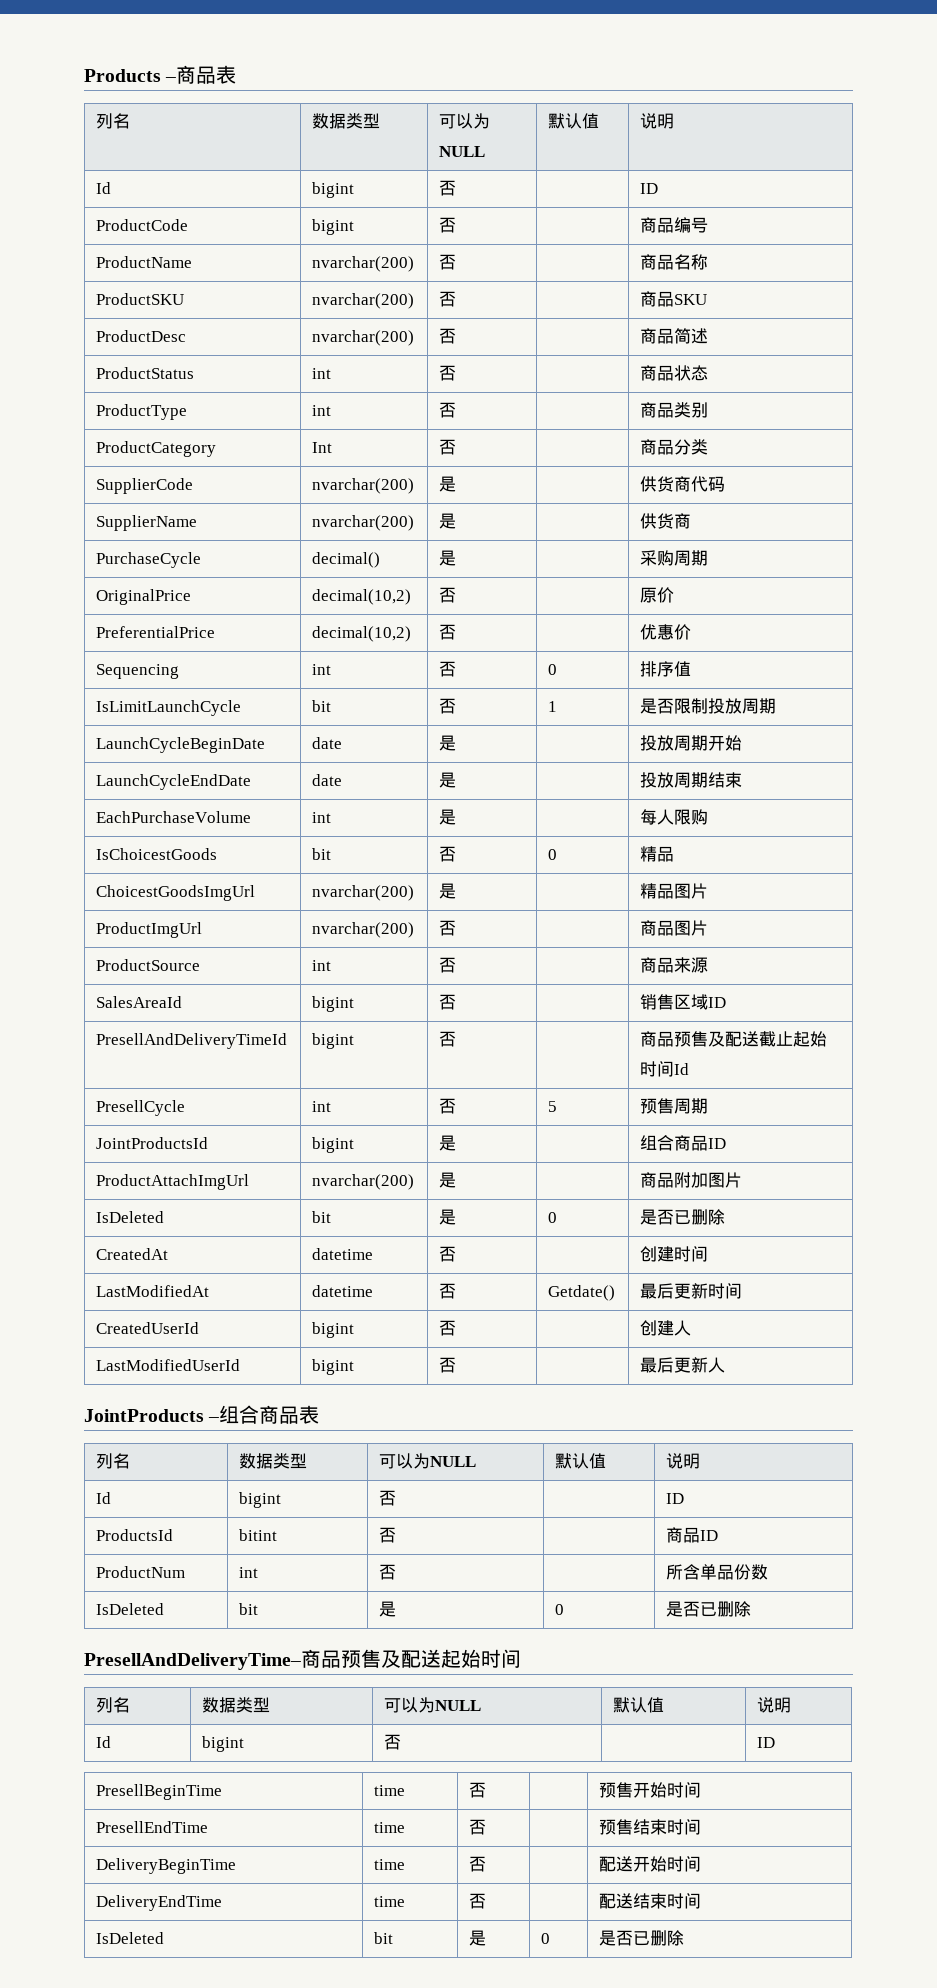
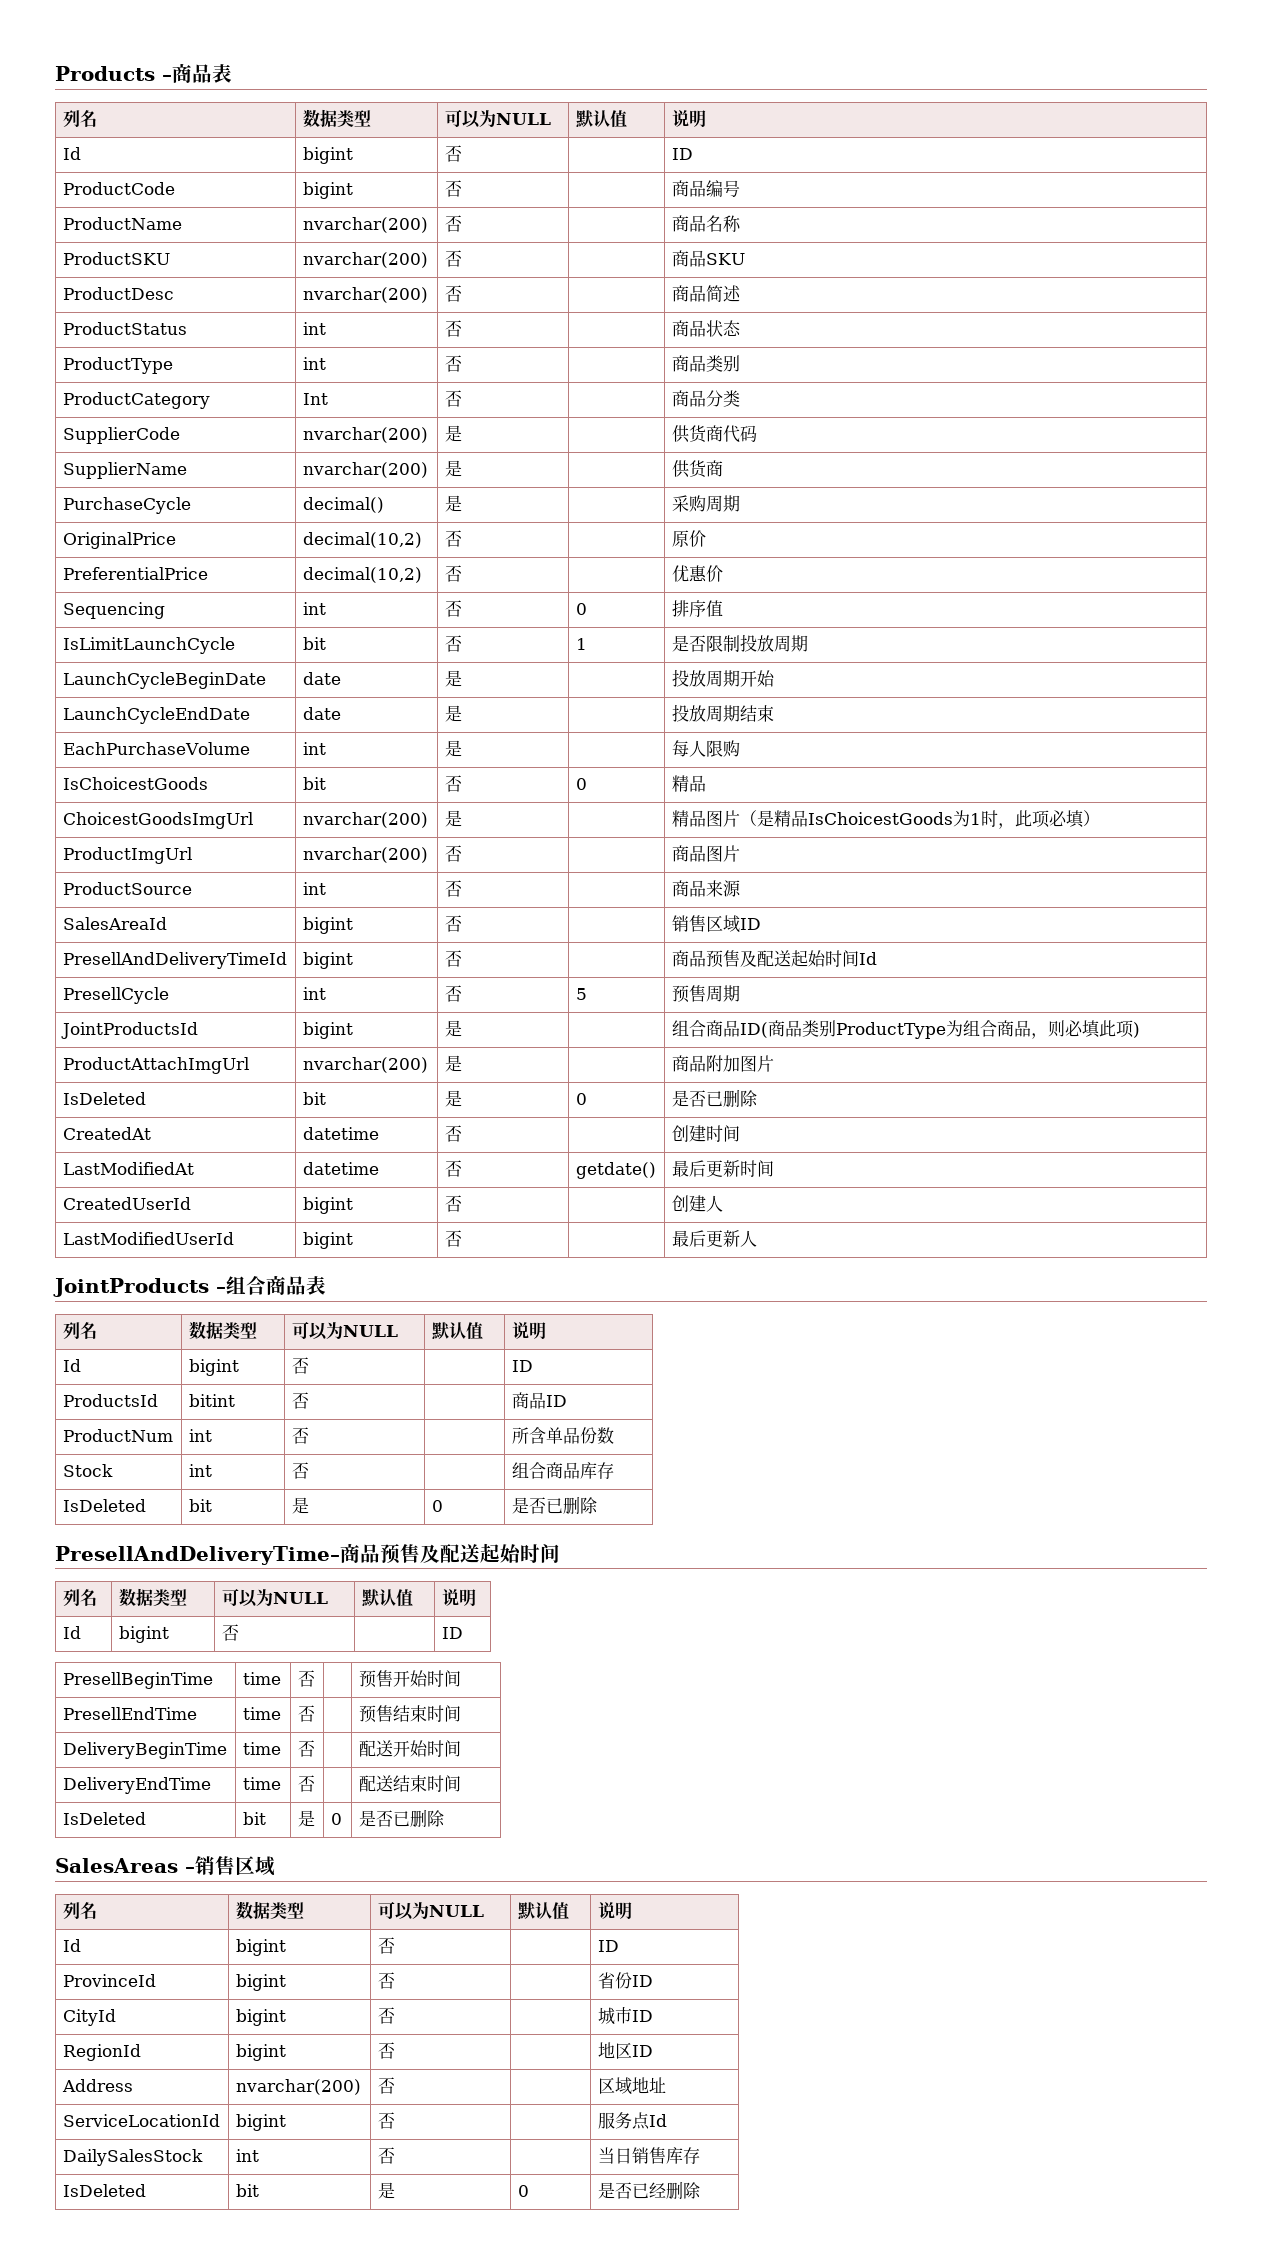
- ChoicestGoodsImgUrl | nvarchar(200) | 是 | | 精品图片
+ ChoicestGoodsImgUrl | nvarchar(200) | 是 | | 精品图片（是精品IsChoicestGoods为1时，此项必填）
- PresellAndDeliveryTimeId | bigint | 否 | | 商品预售及配送截止起始时间Id
+ PresellAndDeliveryTimeId | bigint | 否 | | 商品预售及配送起始时间Id
- JointProductsId | bigint | 是 | | 组合商品ID
+ JointProductsId | bigint | 是 | | 组合商品ID(商品类别ProductType为组合商品，则必填此项)
- LastModifiedAt | datetime | 否 | Getdate() | 最后更新时间
+ LastModifiedAt | datetime | 否 | getdate() | 最后更新时间
+ Stock | int | 否 | | 组合商品库存
+ SalesAreas –销售区域
+ 列名 | 数据类型 | 可以为NULL | 默认值 | 说明
+ Id | bigint | 否 | | ID
+ ProvinceId | bigint | 否 | | 省份ID
+ CityId | bigint | 否 | | 城市ID
+ RegionId | bigint | 否 | | 地区ID
+ Address | nvarchar(200) | 否 | | 区域地址
+ ServiceLocationId | bigint | 否 | | 服务点Id
+ DailySalesStock | int | 否 | | 当日销售库存
+ IsDeleted | bit | 是 | 0 | 是否已经删除

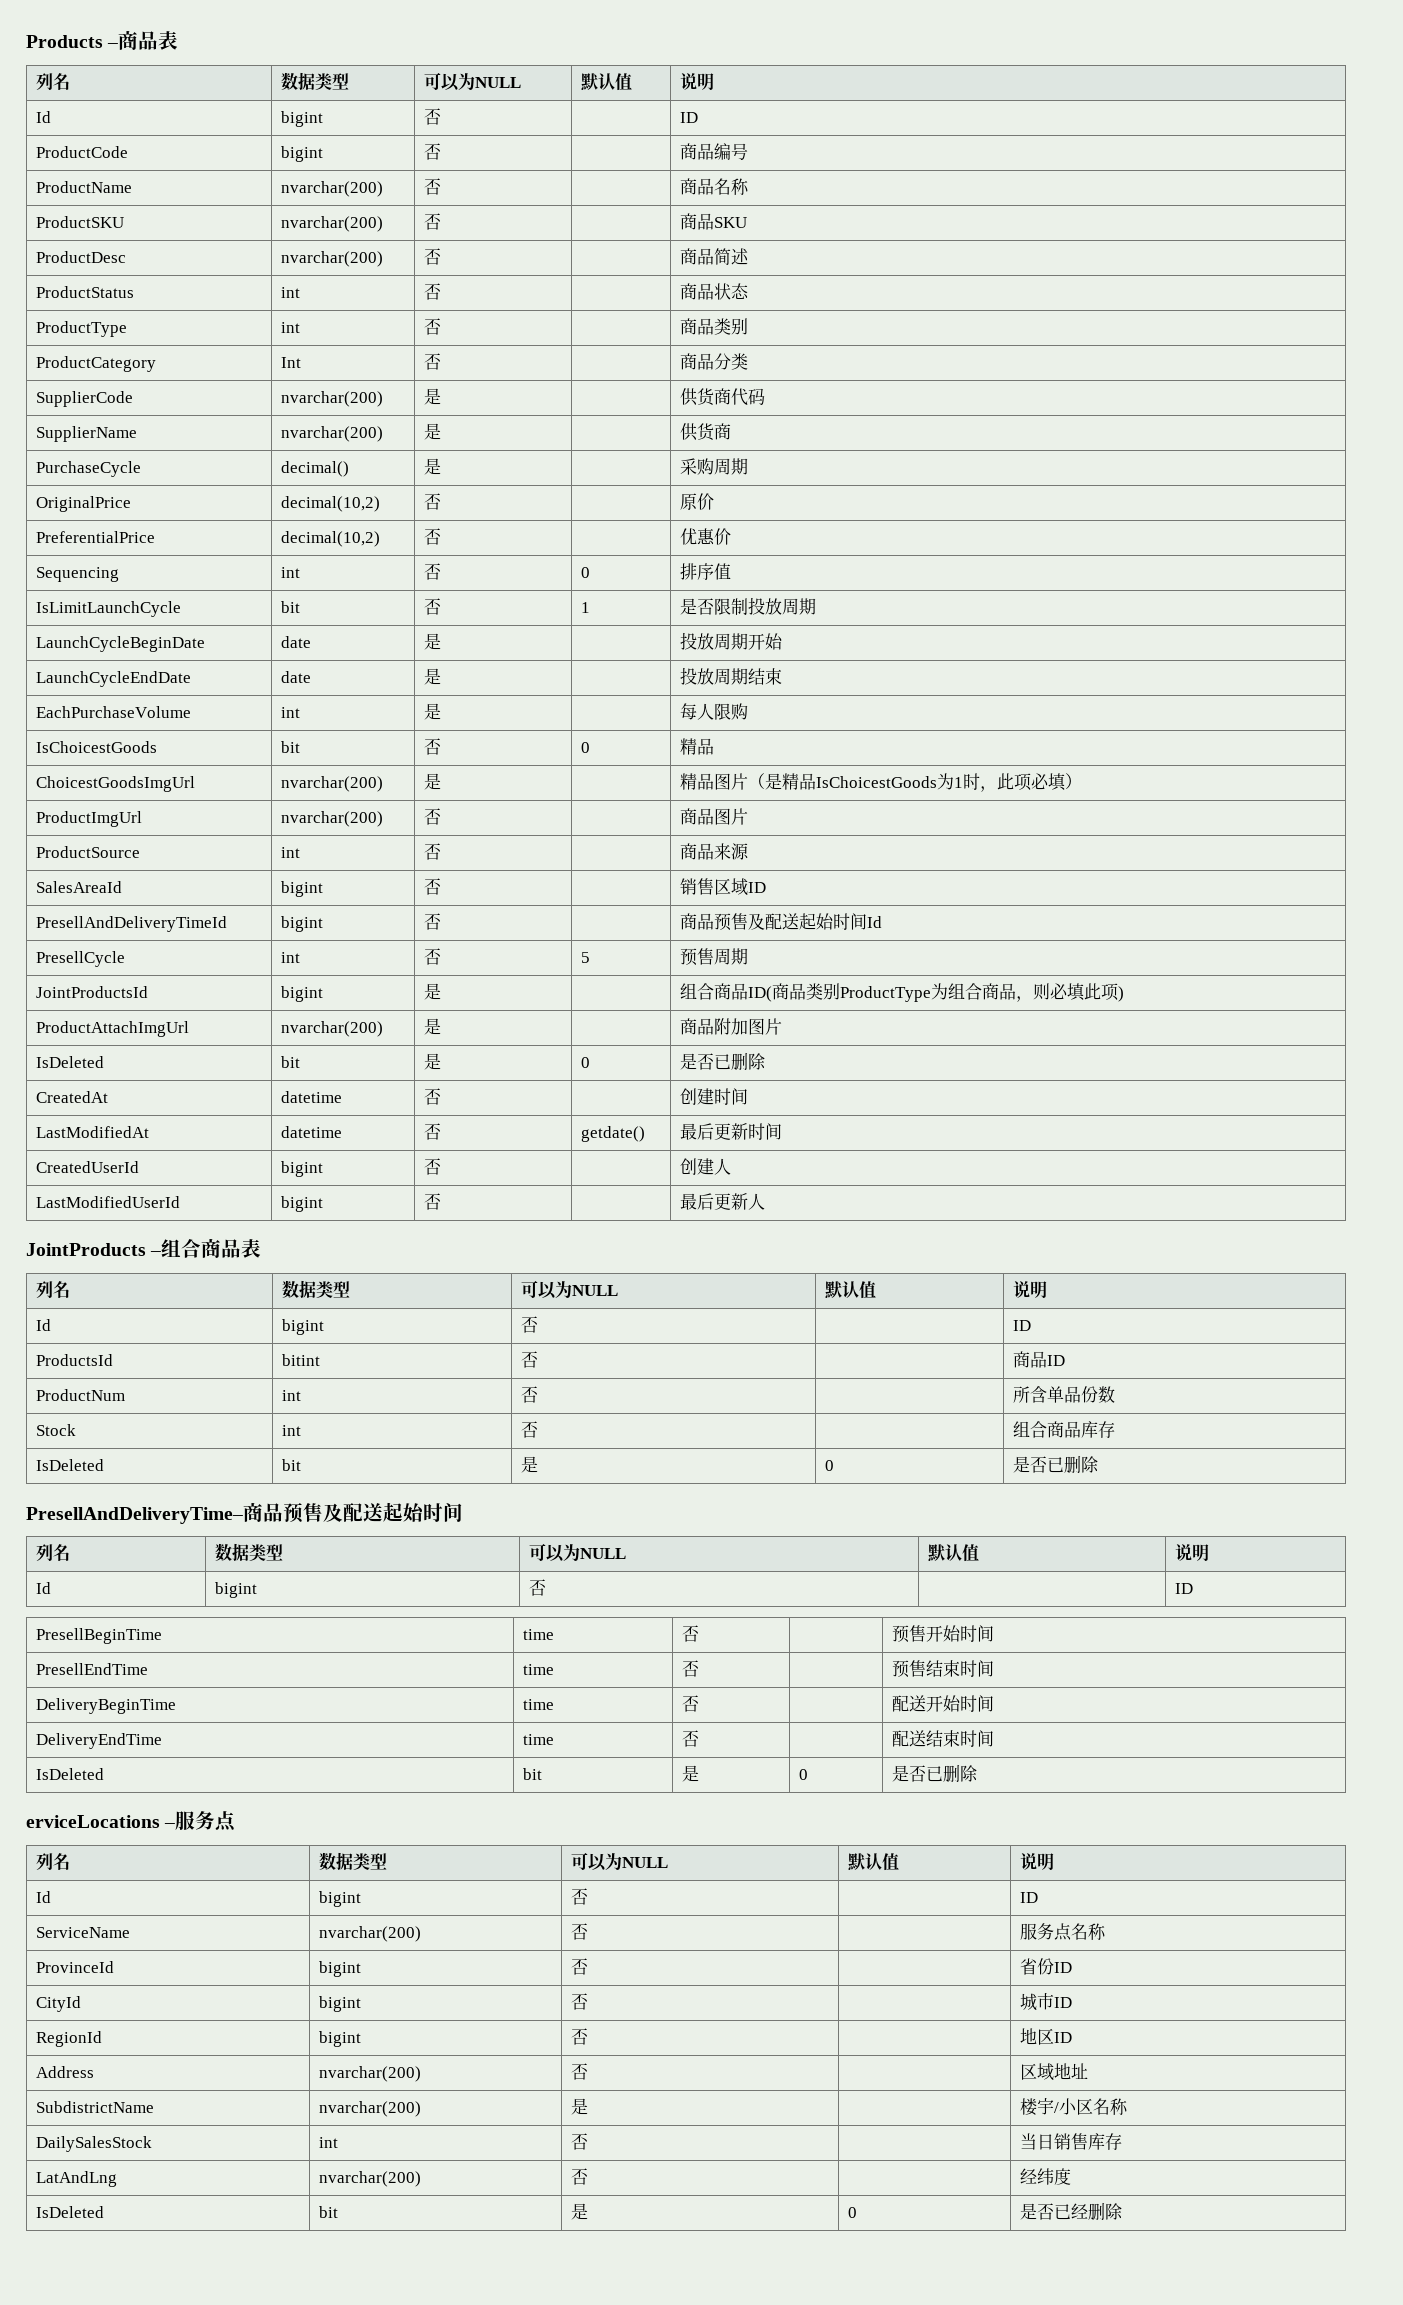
- SalesAreas –销售区域
+ erviceLocations –服务点
+ ServiceName | nvarchar(200) | 否 | | 服务点名称
- ServiceLocationId | bigint | 否 | | 服务点Id
+ SubdistrictName | nvarchar(200) | 是 | | 楼宇/小区名称
+ LatAndLng | nvarchar(200) | 否 | | 经纬度

